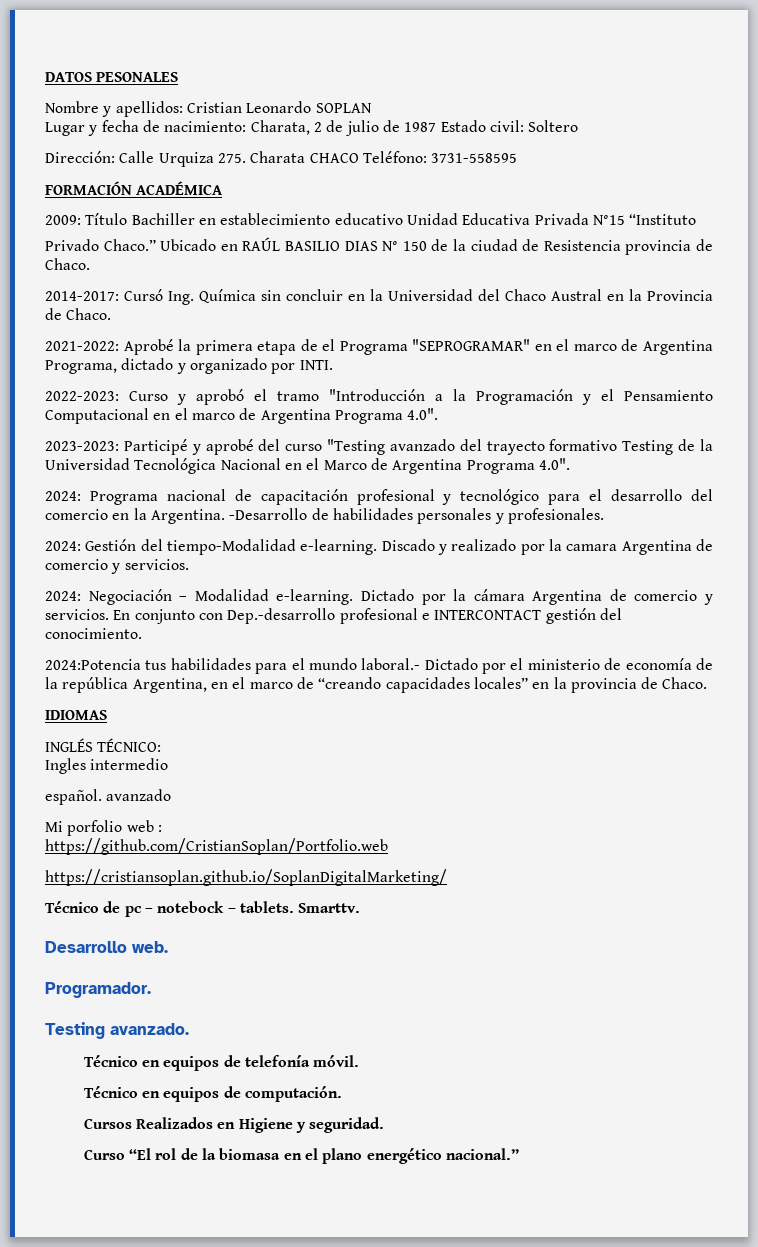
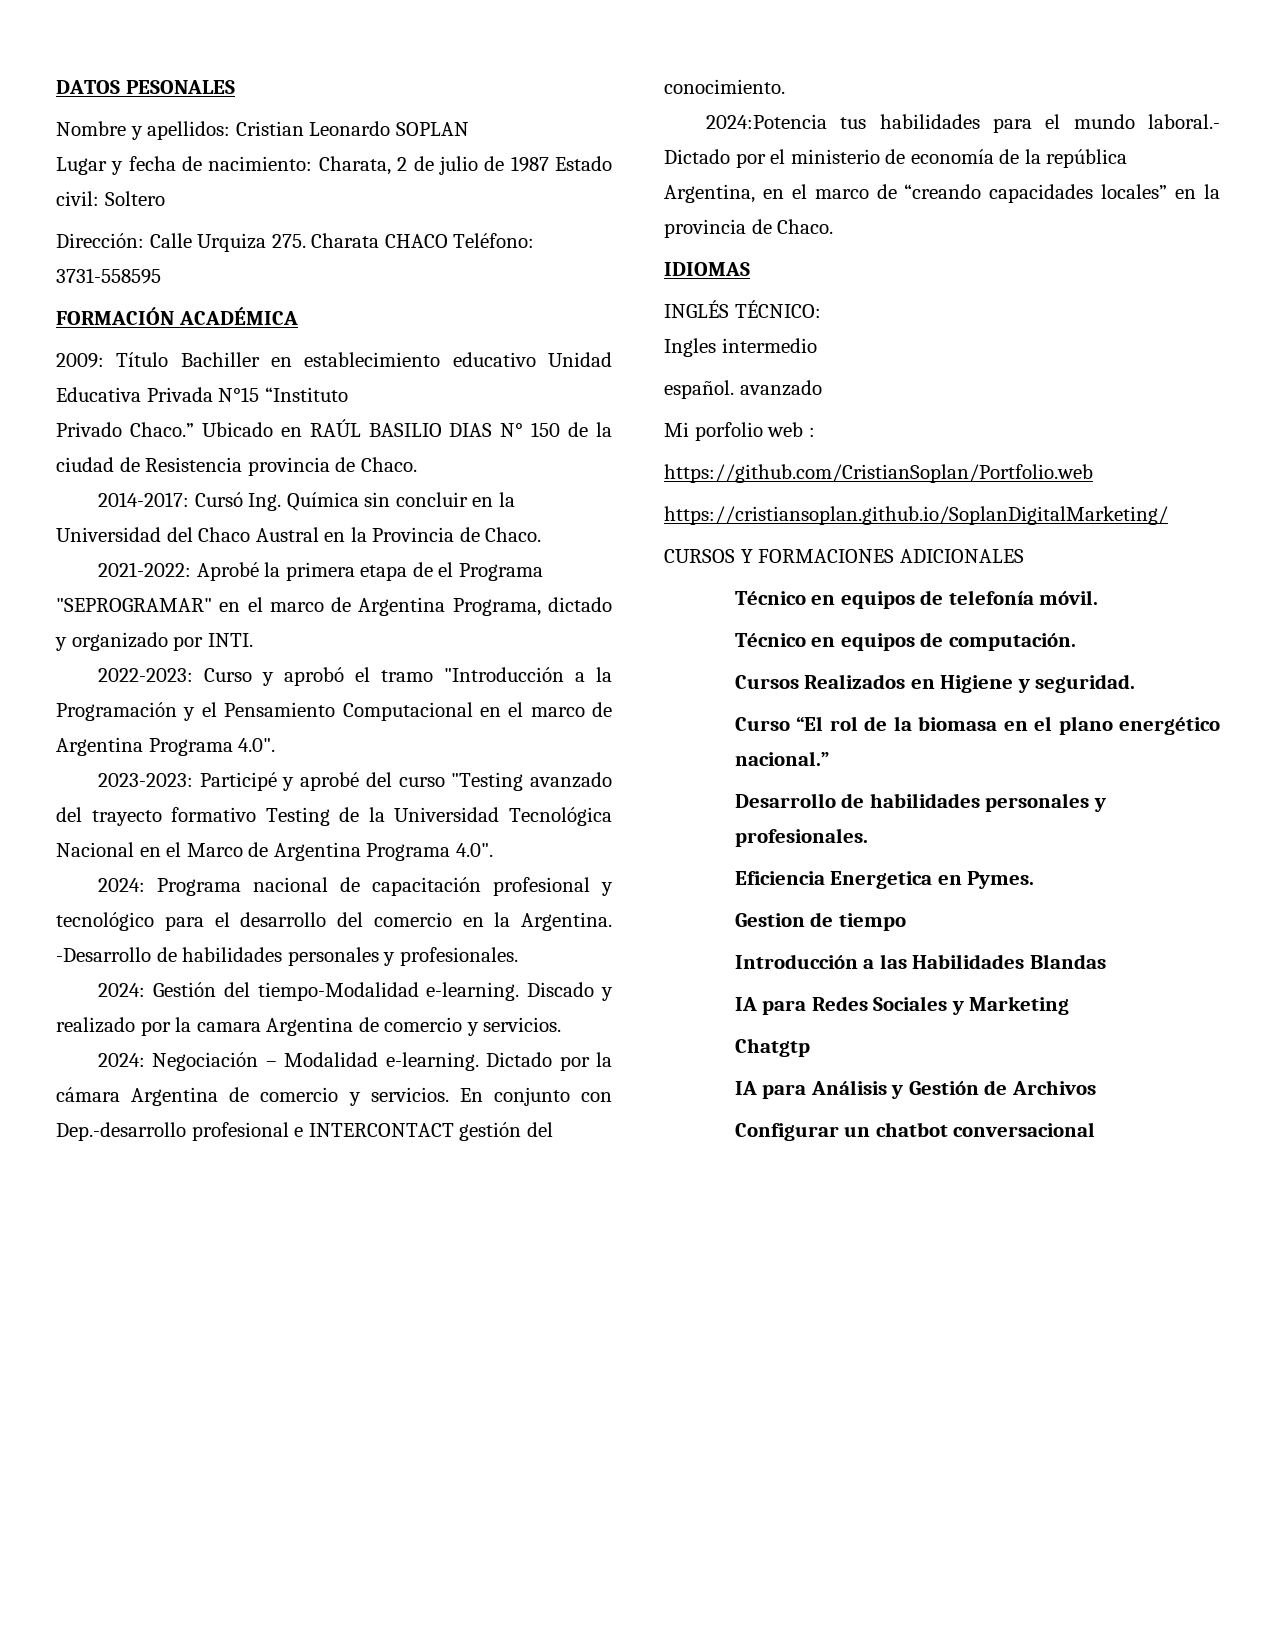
- Técnico de pc – notebock – tablets. Smarttv.
- Desarrollo web.
- Programador.
- Testing avanzado.
+ CURSOS Y FORMACIONES ADICIONALES
+ Desarrollo de habilidades personales y profesionales.
+ Eficiencia Energetica en Pymes.
+ Gestion de tiempo
+ Introducción a las Habilidades Blandas
+ IA para Redes Sociales y Marketing
+ Chatgtp
+ IA para Análisis y Gestión de Archivos
+ Configurar un chatbot conversacional

